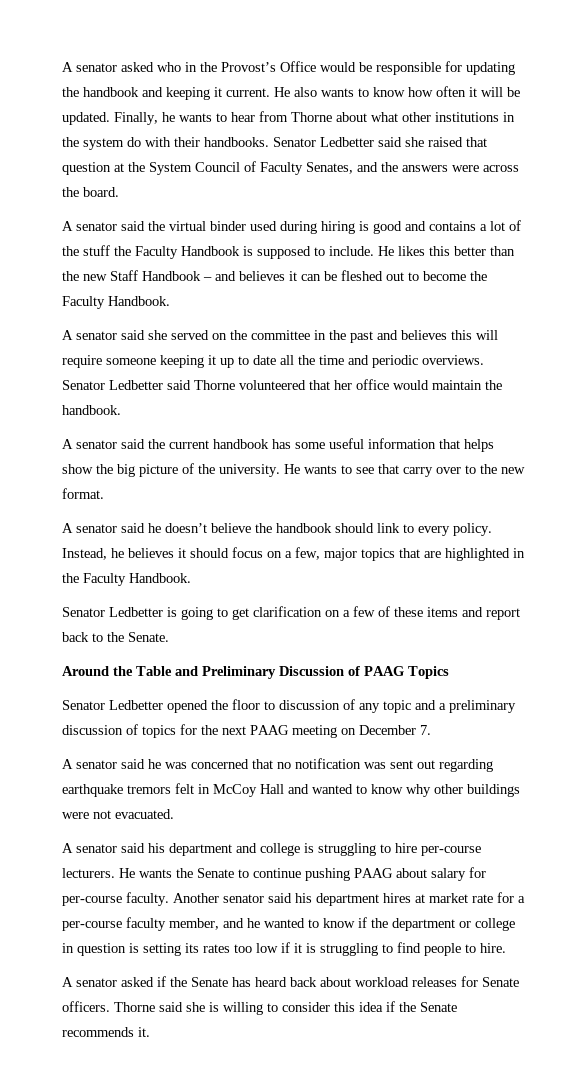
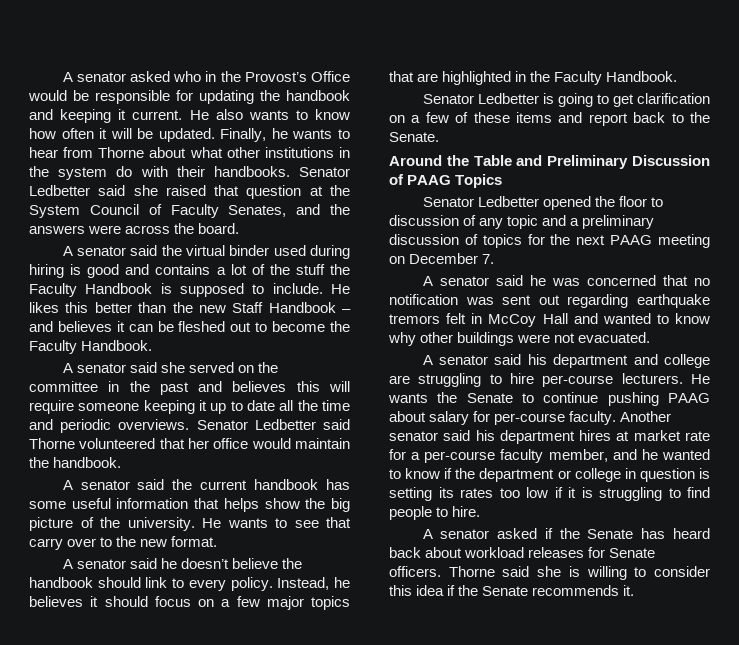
- Instead, he believes it should focus on a few, major topics that are highlighted in the Faculty Handbook.
+ Instead, he believes it should focus on a few major topics that are highlighted in the Faculty Handbook.
- A senator said his department and college is struggling to hire per-course lecturers.
+ A senator said his department and college are struggling to hire per-course lecturers.

